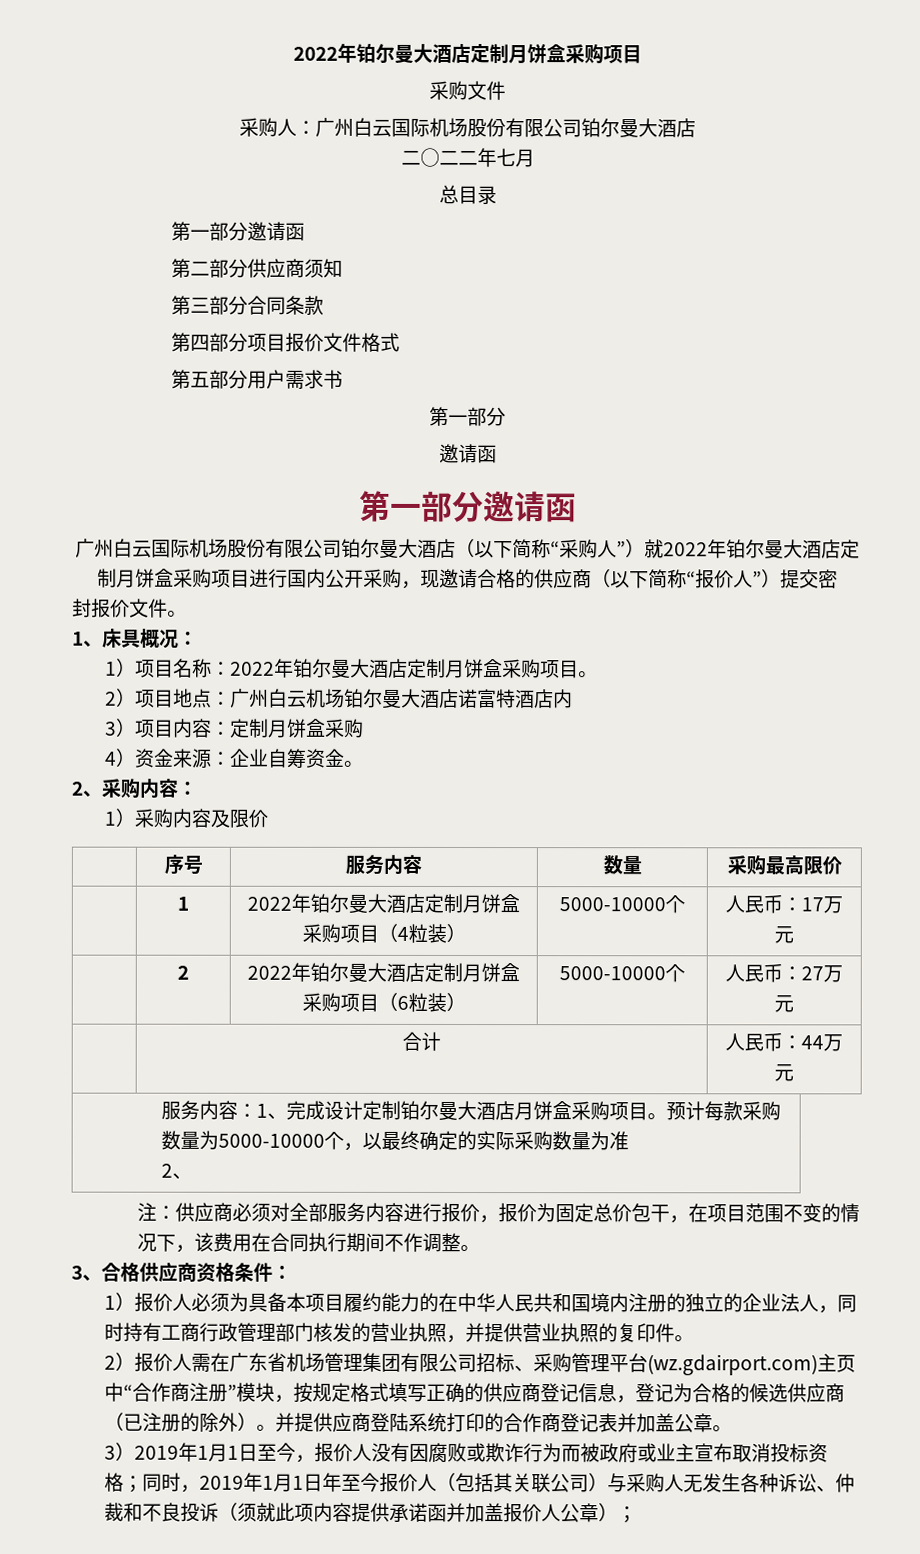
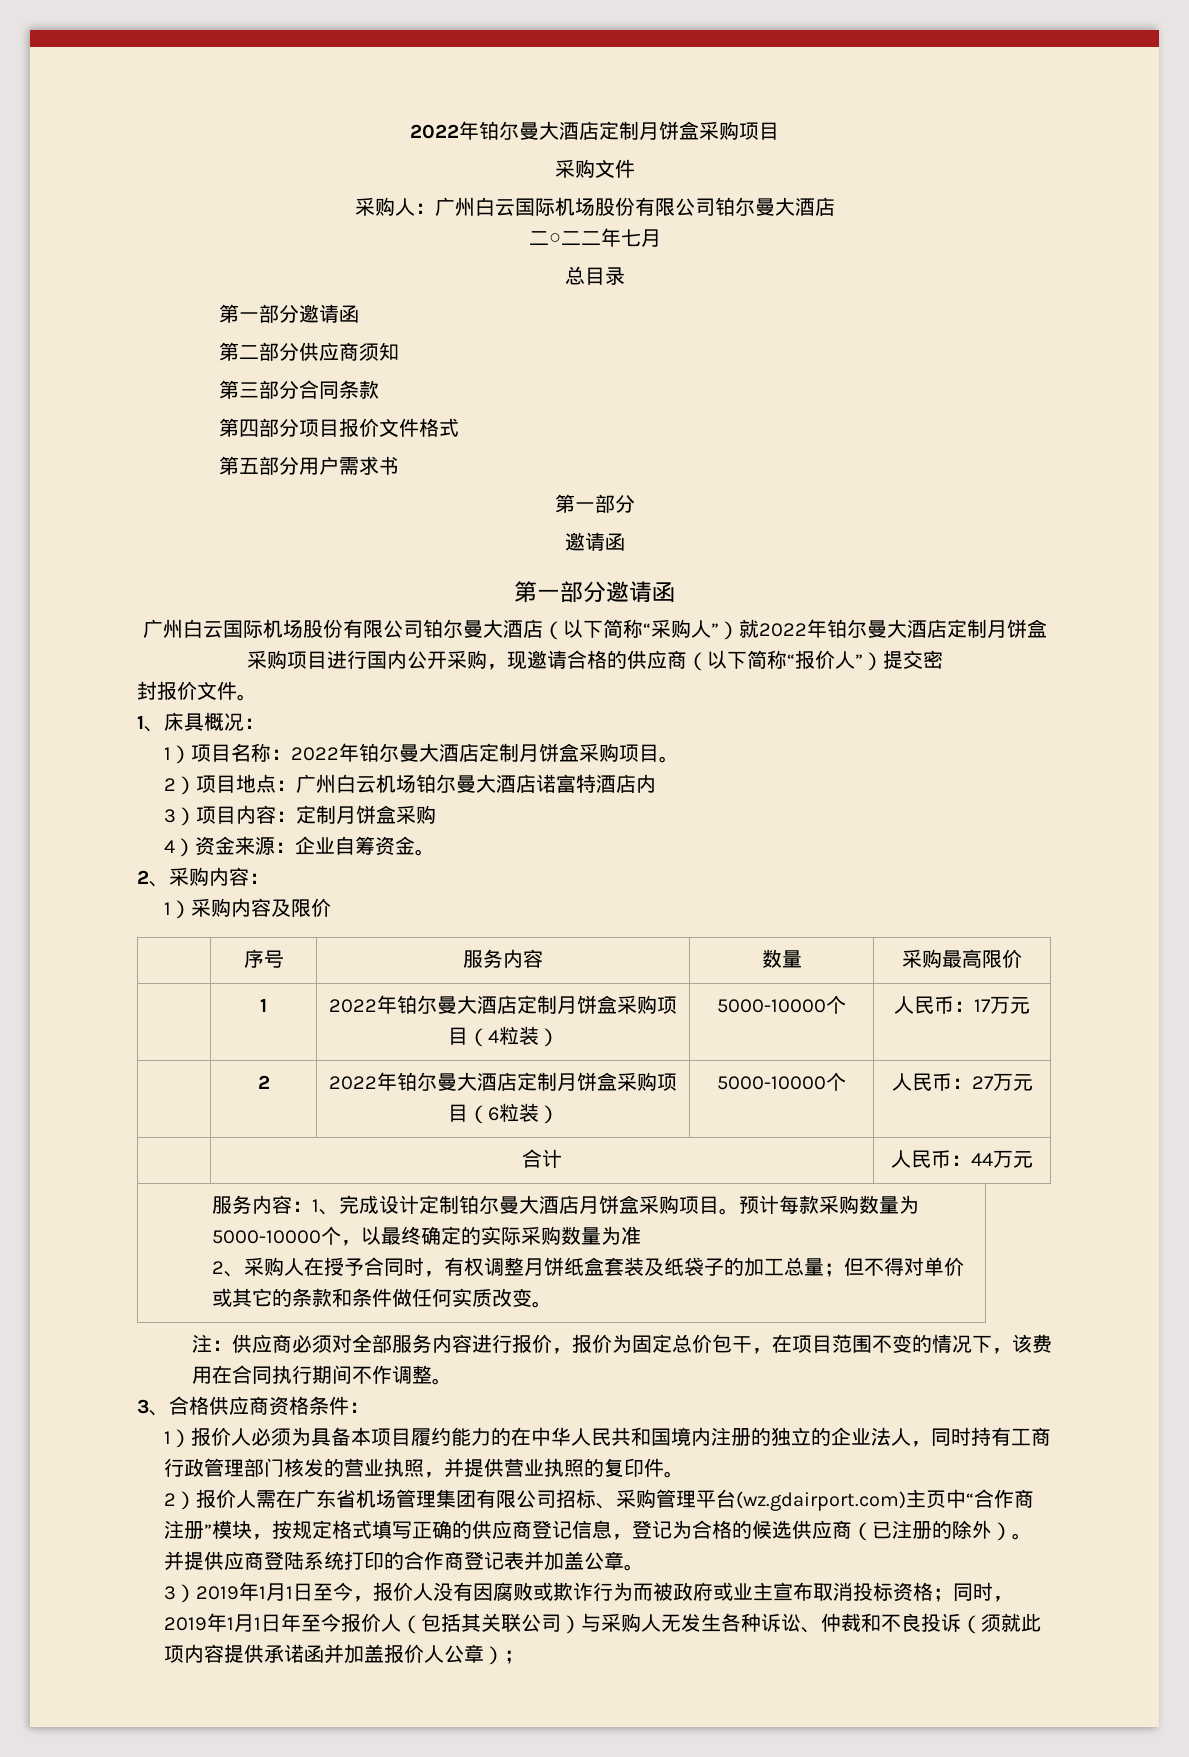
  预计每款采购数量为5000-10000个，以最终确定的实际采购数量为准
- 2、
+ 2、采购人在授予合同时，有权调整月饼纸盒套装及纸袋子的加工总量；但不得对单价或其它的条款和条件做任何实质改变。

